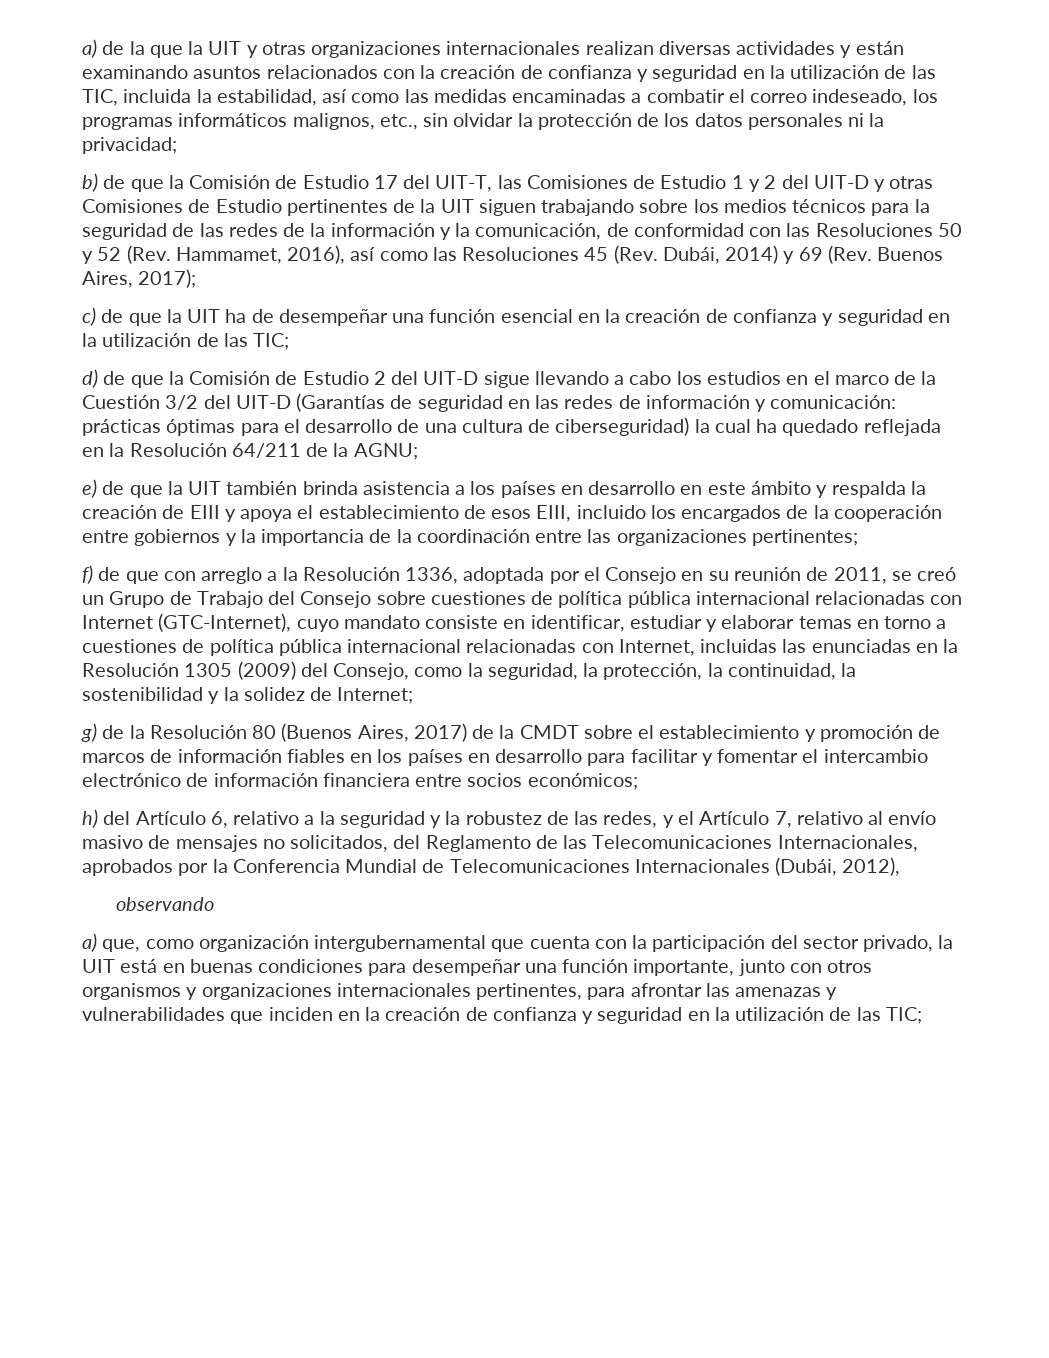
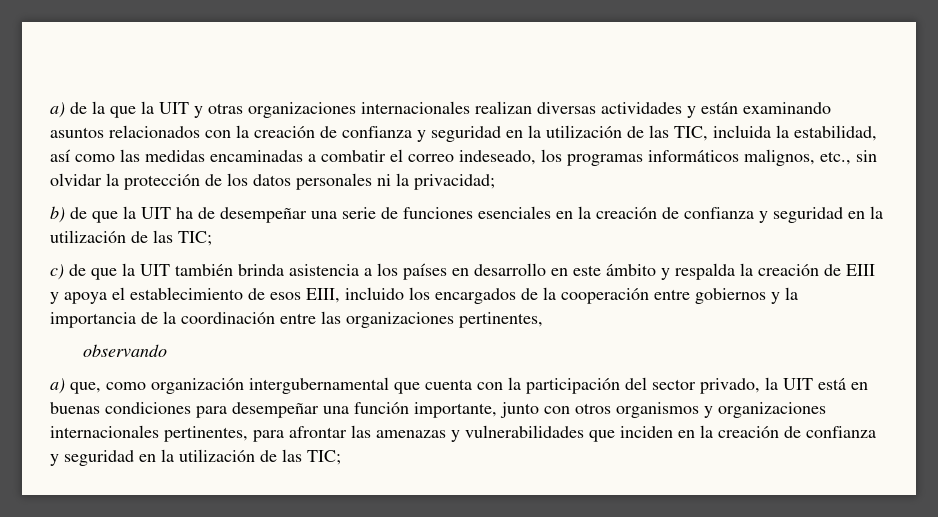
- b) de que la Comisión de Estudio 17 del UIT-T, las Comisiones de Estudio 1 y 2 del UIT-D y otras Comisiones de Estudio pertinentes de la UIT siguen trabajando sobre los medios técnicos para la seguridad de las redes de la información y la comunicación, de conformidad con las Resoluciones 50 y 52 (Rev. Hammamet, 2016), así como las Resoluciones 45 (Rev. Dubái, 2014) y 69 (Rev. Buenos Aires, 2017);
- c) de que la UIT ha de desempeñar una función esencial en la creación de confianza y seguridad en la utilización de las TIC;
+ b) de que la UIT ha de desempeñar una serie de funciones esenciales en la creación de confianza y seguridad en la utilización de las TIC;
- d) de que la Comisión de Estudio 2 del UIT-D sigue llevando a cabo los estudios en el marco de la Cuestión 3/2 del UIT-D (Garantías de seguridad en las redes de información y comunicación: prácticas óptimas para el desarrollo de una cultura de ciberseguridad) la cual ha quedado reflejada en la Resolución 64/211 de la AGNU;
- e) de que la UIT también brinda asistencia a los países en desarrollo en este ámbito y respalda la creación de EIII y apoya el establecimiento de esos EIII, incluido los encargados de la cooperación entre gobiernos y la importancia de la coordinación entre las organizaciones pertinentes;
- f) de que con arreglo a la Resolución 1336, adoptada por el Consejo en su reunión de 2011, se creó un Grupo de Trabajo del Consejo sobre cuestiones de política pública internacional relacionadas con Internet (GTC-Internet), cuyo mandato consiste en identificar, estudiar y elaborar temas en torno a cuestiones de política pública internacional relacionadas con Internet, incluidas las enunciadas en la Resolución 1305 (2009) del Consejo, como la seguridad, la protección, la continuidad, la sostenibilidad y la solidez de Internet;
- g) de la Resolución 80 (Buenos Aires, 2017) de la CMDT sobre el establecimiento y promoción de marcos de información fiables en los países en desarrollo para facilitar y fomentar el intercambio electrónico de información financiera entre socios económicos;
- h) del Artículo 6, relativo a la seguridad y la robustez de las redes, y el Artículo 7, relativo al envío masivo de mensajes no solicitados, del Reglamento de las Telecomunicaciones Internacionales, aprobados por la Conferencia Mundial de Telecomunicaciones Internacionales (Dubái, 2012),
+ c) de que la UIT también brinda asistencia a los países en desarrollo en este ámbito y respalda la creación de EIII y apoya el establecimiento de esos EIII, incluido los encargados de la cooperación entre gobiernos y la importancia de la coordinación entre las organizaciones pertinentes,

